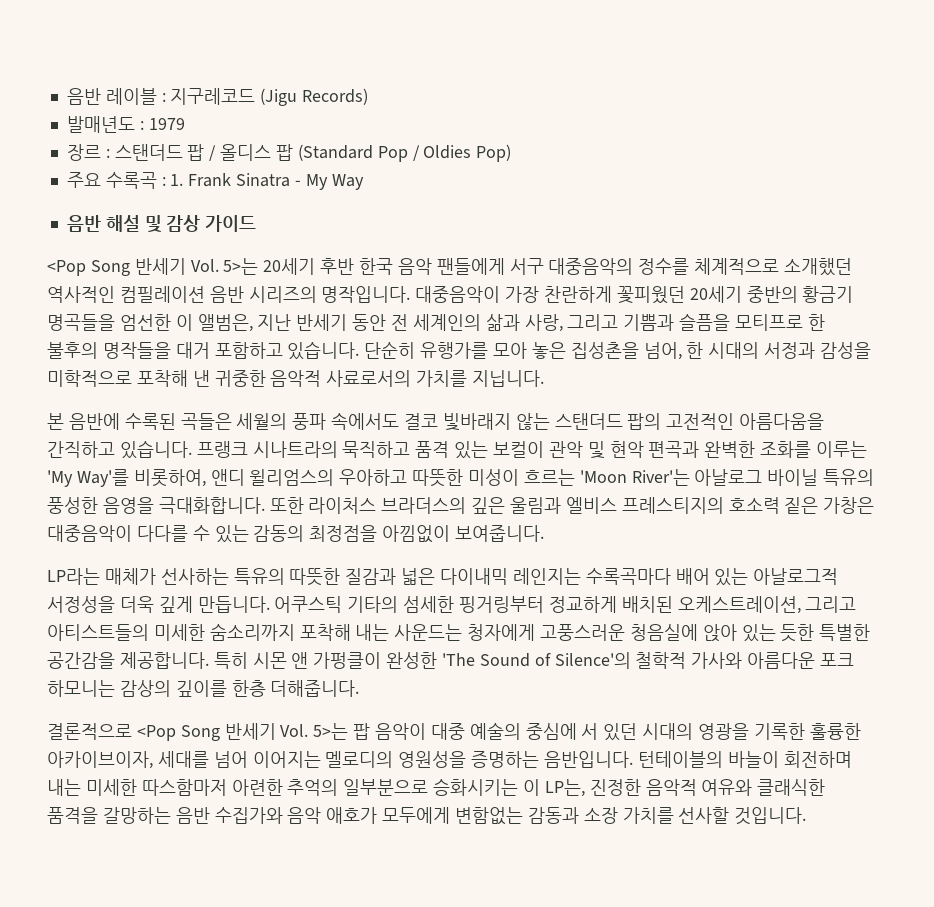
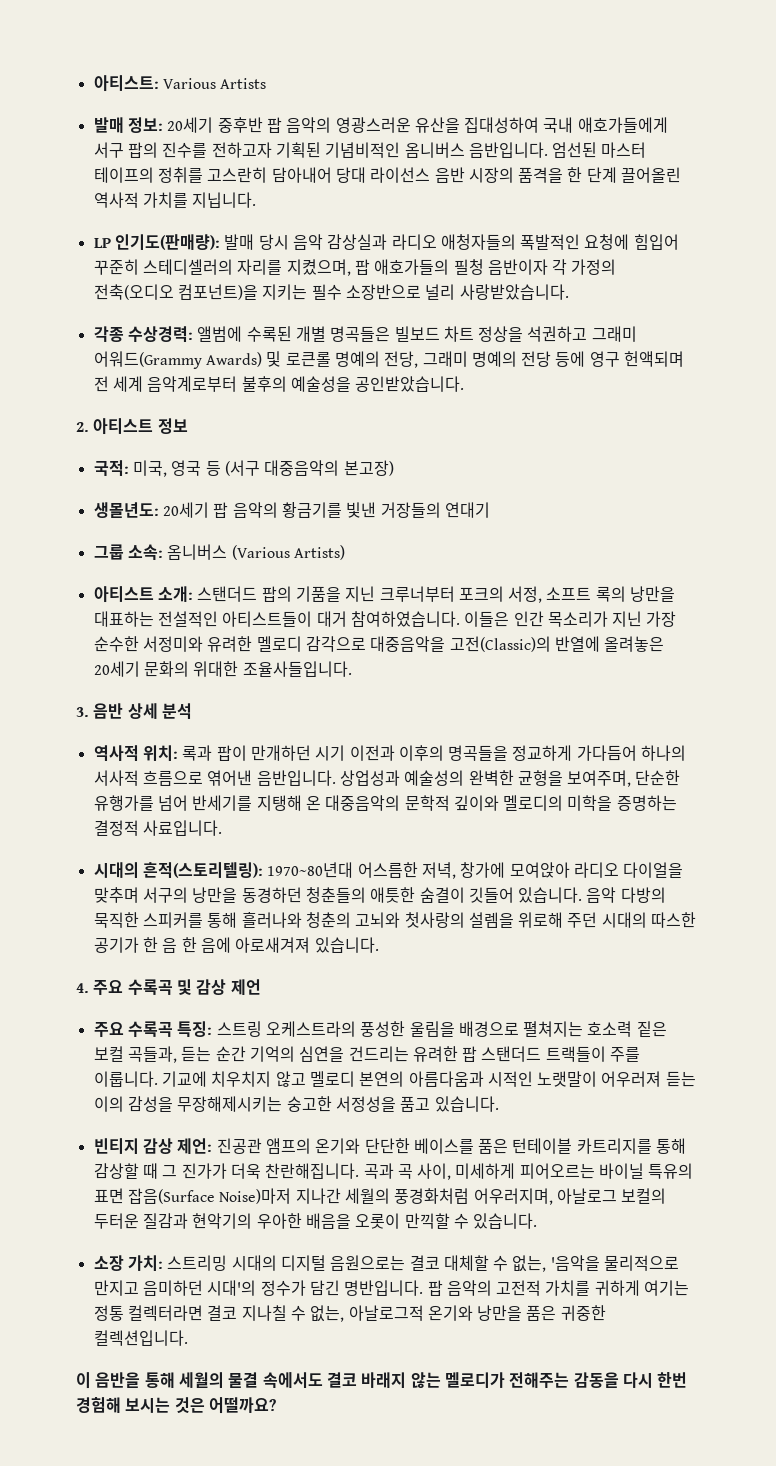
- 음반 레이블 : 지구레코드 (Jigu Records)
- 발매년도 : 1979
- 장르 : 스탠더드 팝 / 올디스 팝 (Standard Pop / Oldies Pop)
- 주요 수록곡 : 1. Frank Sinatra - My Way
- 음반 해설 및 감상 가이드
- <Pop Song 반세기 Vol. 5>는 20세기 후반 한국 음악 팬들에게 서구 대중음악의 정수를 체계적으로 소개했던 역사적인 컴필레이션 음반 시리즈의 명작입니다. 대중음악이 가장 찬란하게 꽃피웠던 20세기 중반의 황금기 명곡들을 엄선한 이 앨범은, 지난 반세기 동안 전 세계인의 삶과 사랑, 그리고 기쁨과 슬픔을 모티프로 한 불후의 명작들을 대거 포함하고 있습니다. 단순히 유행가를 모아 놓은 집성촌을 넘어, 한 시대의 서정과 감성을 미학적으로 포착해 낸 귀중한 음악적 사료로서의 가치를 지닙니다.
- 본 음반에 수록된 곡들은 세월의 풍파 속에서도 결코 빛바래지 않는 스탠더드 팝의 고전적인 아름다움을 간직하고 있습니다. 프랭크 시나트라의 묵직하고 품격 있는 보컬이 관악 및 현악 편곡과 완벽한 조화를 이루는 'My Way'를 비롯하여, 앤디 윌리엄스의 우아하고 따뜻한 미성이 흐르는 'Moon River'는 아날로그 바이닐 특유의 풍성한 음영을 극대화합니다. 또한 라이처스 브라더스의 깊은 울림과 엘비스 프레스티지의 호소력 짙은 가창은 대중음악이 다다를 수 있는 감동의 최정점을 아낌없이 보여줍니다.
- LP라는 매체가 선사하는 특유의 따뜻한 질감과 넓은 다이내믹 레인지는 수록곡마다 배어 있는 아날로그적 서정성을 더욱 깊게 만듭니다. 어쿠스틱 기타의 섬세한 핑거링부터 정교하게 배치된 오케스트레이션, 그리고 아티스트들의 미세한 숨소리까지 포착해 내는 사운드는 청자에게 고풍스러운 청음실에 앉아 있는 듯한 특별한 공간감을 제공합니다. 특히 시몬 앤 가펑클이 완성한 'The Sound of Silence'의 철학적 가사와 아름다운 포크 하모니는 감상의 깊이를 한층 더해줍니다.
- 결론적으로 <Pop Song 반세기 Vol. 5>는 팝 음악이 대중 예술의 중심에 서 있던 시대의 영광을 기록한 훌륭한 아카이브이자, 세대를 넘어 이어지는 멜로디의 영원성을 증명하는 음반입니다. 턴테이블의 바늘이 회전하며 내는 미세한 따스함마저 아련한 추억의 일부분으로 승화시키는 이 LP는, 진정한 음악적 여유와 클래식한 품격을 갈망하는 음반 수집가와 음악 애호가 모두에게 변함없는 감동과 소장 가치를 선사할 것입니다.
+ 아티스트: Various Artists
+ 발매 정보: 20세기 중후반 팝 음악의 영광스러운 유산을 집대성하여 국내 애호가들에게 서구 팝의 진수를 전하고자 기획된 기념비적인 옴니버스 음반입니다. 엄선된 마스터 테이프의 정취를 고스란히 담아내어 당대 라이선스 음반 시장의 품격을 한 단계 끌어올린 역사적 가치를 지닙니다.
+ LP 인기도(판매량): 발매 당시 음악 감상실과 라디오 애청자들의 폭발적인 요청에 힘입어 꾸준히 스테디셀러의 자리를 지켰으며, 팝 애호가들의 필청 음반이자 각 가정의 전축(오디오 컴포넌트)을 지키는 필수 소장반으로 널리 사랑받았습니다.
+ 각종 수상경력: 앨범에 수록된 개별 명곡들은 빌보드 차트 정상을 석권하고 그래미 어워드(Grammy Awards) 및 로큰롤 명예의 전당, 그래미 명예의 전당 등에 영구 헌액되며 전 세계 음악계로부터 불후의 예술성을 공인받았습니다.
+ 2. 아티스트 정보
+ 국적: 미국, 영국 등 (서구 대중음악의 본고장)
+ 생몰년도: 20세기 팝 음악의 황금기를 빛낸 거장들의 연대기
+ 그룹 소속: 옴니버스 (Various Artists)
+ 아티스트 소개: 스탠더드 팝의 기품을 지닌 크루너부터 포크의 서정, 소프트 록의 낭만을 대표하는 전설적인 아티스트들이 대거 참여하였습니다. 이들은 인간 목소리가 지닌 가장 순수한 서정미와 유려한 멜로디 감각으로 대중음악을 고전(Classic)의 반열에 올려놓은 20세기 문화의 위대한 조율사들입니다.
+ 3. 음반 상세 분석
+ 역사적 위치: 록과 팝이 만개하던 시기 이전과 이후의 명곡들을 정교하게 가다듬어 하나의 서사적 흐름으로 엮어낸 음반입니다. 상업성과 예술성의 완벽한 균형을 보여주며, 단순한 유행가를 넘어 반세기를 지탱해 온 대중음악의 문학적 깊이와 멜로디의 미학을 증명하는 결정적 사료입니다.
+ 시대의 흔적(스토리텔링): 1970~80년대 어스름한 저녁, 창가에 모여앉아 라디오 다이얼을 맞추며 서구의 낭만을 동경하던 청춘들의 애틋한 숨결이 깃들어 있습니다. 음악 다방의 묵직한 스피커를 통해 흘러나와 청춘의 고뇌와 첫사랑의 설렘을 위로해 주던 시대의 따스한 공기가 한 음 한 음에 아로새겨져 있습니다.
+ 4. 주요 수록곡 및 감상 제언
+ 주요 수록곡 특징: 스트링 오케스트라의 풍성한 울림을 배경으로 펼쳐지는 호소력 짙은 보컬 곡들과, 듣는 순간 기억의 심연을 건드리는 유려한 팝 스탠더드 트랙들이 주를 이룹니다. 기교에 치우치지 않고 멜로디 본연의 아름다움과 시적인 노랫말이 어우러져 듣는 이의 감성을 무장해제시키는 숭고한 서정성을 품고 있습니다.
+ 빈티지 감상 제언: 진공관 앰프의 온기와 단단한 베이스를 품은 턴테이블 카트리지를 통해 감상할 때 그 진가가 더욱 찬란해집니다. 곡과 곡 사이, 미세하게 피어오르는 바이닐 특유의 표면 잡음(Surface Noise)마저 지나간 세월의 풍경화처럼 어우러지며, 아날로그 보컬의 두터운 질감과 현악기의 우아한 배음을 오롯이 만끽할 수 있습니다.
+ 소장 가치: 스트리밍 시대의 디지털 음원으로는 결코 대체할 수 없는, '음악을 물리적으로 만지고 음미하던 시대'의 정수가 담긴 명반입니다. 팝 음악의 고전적 가치를 귀하게 여기는 정통 컬렉터라면 결코 지나칠 수 없는, 아날로그적 온기와 낭만을 품은 귀중한 컬렉션입니다.
+ 이 음반을 통해 세월의 물결 속에서도 결코 바래지 않는 멜로디가 전해주는 감동을 다시 한번 경험해 보시는 것은 어떨까요?

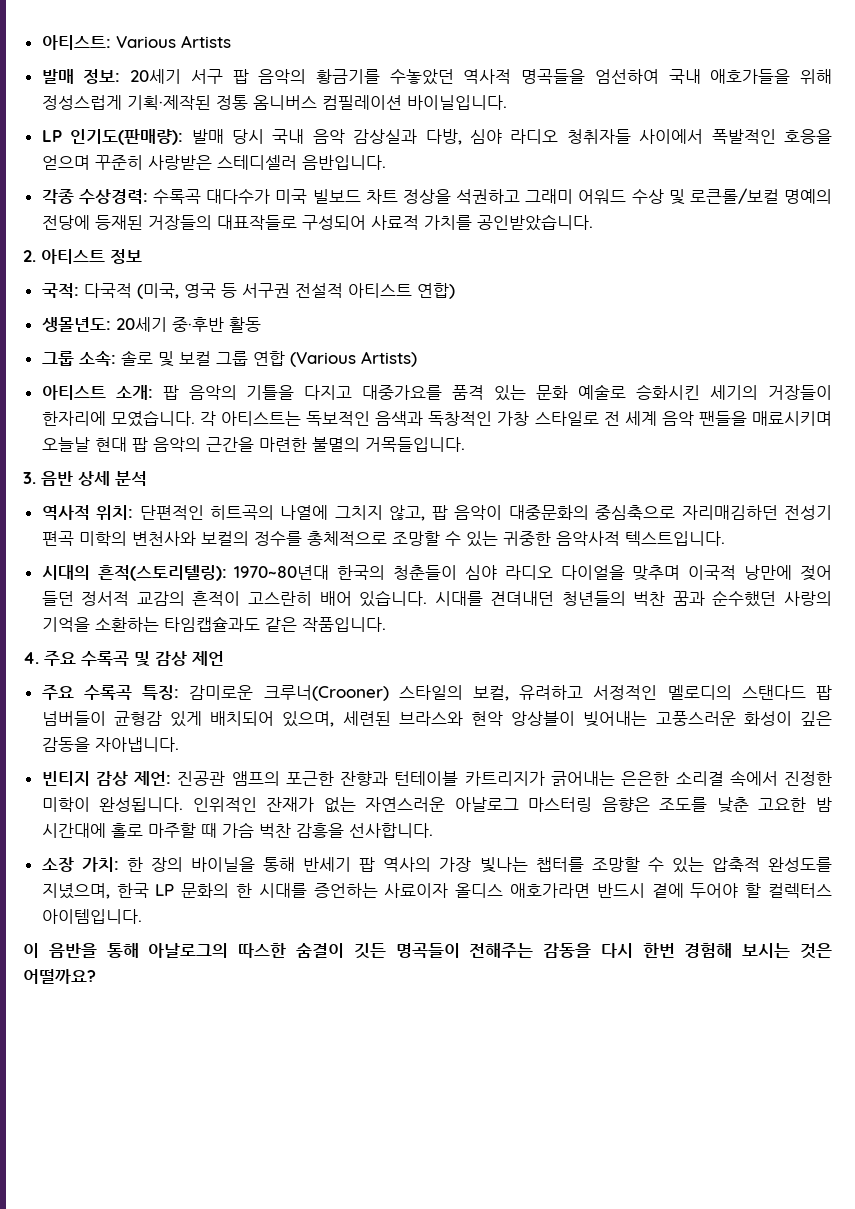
- 발매 정보: 20세기 중후반 팝 음악의 영광스러운 유산을 집대성하여 국내 애호가들에게 서구 팝의 진수를 전하고자 기획된 기념비적인 옴니버스 음반입니다. 엄선된 마스터 테이프의 정취를 고스란히 담아내어 당대 라이선스 음반 시장의 품격을 한 단계 끌어올린 역사적 가치를 지닙니다.
+ 발매 정보: 20세기 서구 팝 음악의 황금기를 수놓았던 역사적 명곡들을 엄선하여 국내 애호가들을 위해 정성스럽게 기획·제작된 정통 옴니버스 컴필레이션 바이닐입니다.
- LP 인기도(판매량): 발매 당시 음악 감상실과 라디오 애청자들의 폭발적인 요청에 힘입어 꾸준히 스테디셀러의 자리를 지켰으며, 팝 애호가들의 필청 음반이자 각 가정의 전축(오디오 컴포넌트)을 지키는 필수 소장반으로 널리 사랑받았습니다.
- 각종 수상경력: 앨범에 수록된 개별 명곡들은 빌보드 차트 정상을 석권하고 그래미 어워드(Grammy Awards) 및 로큰롤 명예의 전당, 그래미 명예의 전당 등에 영구 헌액되며 전 세계 음악계로부터 불후의 예술성을 공인받았습니다.
+ LP 인기도(판매량): 발매 당시 국내 음악 감상실과 다방, 심야 라디오 청취자들 사이에서 폭발적인 호응을 얻으며 꾸준히 사랑받은 스테디셀러 음반입니다.
+ 각종 수상경력: 수록곡 대다수가 미국 빌보드 차트 정상을 석권하고 그래미 어워드 수상 및 로큰롤/보컬 명예의 전당에 등재된 거장들의 대표작들로 구성되어 사료적 가치를 공인받았습니다.
- 국적: 미국, 영국 등 (서구 대중음악의 본고장)
- 생몰년도: 20세기 팝 음악의 황금기를 빛낸 거장들의 연대기
- 그룹 소속: 옴니버스 (Various Artists)
- 아티스트 소개: 스탠더드 팝의 기품을 지닌 크루너부터 포크의 서정, 소프트 록의 낭만을 대표하는 전설적인 아티스트들이 대거 참여하였습니다. 이들은 인간 목소리가 지닌 가장 순수한 서정미와 유려한 멜로디 감각으로 대중음악을 고전(Classic)의 반열에 올려놓은 20세기 문화의 위대한 조율사들입니다.
+ 국적: 다국적 (미국, 영국 등 서구권 전설적 아티스트 연합)
+ 생몰년도: 20세기 중·후반 활동
+ 그룹 소속: 솔로 및 보컬 그룹 연합 (Various Artists)
+ 아티스트 소개: 팝 음악의 기틀을 다지고 대중가요를 품격 있는 문화 예술로 승화시킨 세기의 거장들이 한자리에 모였습니다. 각 아티스트는 독보적인 음색과 독창적인 가창 스타일로 전 세계 음악 팬들을 매료시키며 오늘날 현대 팝 음악의 근간을 마련한 불멸의 거목들입니다.
- 역사적 위치: 록과 팝이 만개하던 시기 이전과 이후의 명곡들을 정교하게 가다듬어 하나의 서사적 흐름으로 엮어낸 음반입니다. 상업성과 예술성의 완벽한 균형을 보여주며, 단순한 유행가를 넘어 반세기를 지탱해 온 대중음악의 문학적 깊이와 멜로디의 미학을 증명하는 결정적 사료입니다.
- 시대의 흔적(스토리텔링): 1970~80년대 어스름한 저녁, 창가에 모여앉아 라디오 다이얼을 맞추며 서구의 낭만을 동경하던 청춘들의 애틋한 숨결이 깃들어 있습니다. 음악 다방의 묵직한 스피커를 통해 흘러나와 청춘의 고뇌와 첫사랑의 설렘을 위로해 주던 시대의 따스한 공기가 한 음 한 음에 아로새겨져 있습니다.
+ 역사적 위치: 단편적인 히트곡의 나열에 그치지 않고, 팝 음악이 대중문화의 중심축으로 자리매김하던 전성기 편곡 미학의 변천사와 보컬의 정수를 총체적으로 조망할 수 있는 귀중한 음악사적 텍스트입니다.
+ 시대의 흔적(스토리텔링): 1970~80년대 한국의 청춘들이 심야 라디오 다이얼을 맞추며 이국적 낭만에 젖어 들던 정서적 교감의 흔적이 고스란히 배어 있습니다. 시대를 견뎌내던 청년들의 벅찬 꿈과 순수했던 사랑의 기억을 소환하는 타임캡슐과도 같은 작품입니다.
- 주요 수록곡 특징: 스트링 오케스트라의 풍성한 울림을 배경으로 펼쳐지는 호소력 짙은 보컬 곡들과, 듣는 순간 기억의 심연을 건드리는 유려한 팝 스탠더드 트랙들이 주를 이룹니다. 기교에 치우치지 않고 멜로디 본연의 아름다움과 시적인 노랫말이 어우러져 듣는 이의 감성을 무장해제시키는 숭고한 서정성을 품고 있습니다.
+ 주요 수록곡 특징: 감미로운 크루너(Crooner) 스타일의 보컬, 유려하고 서정적인 멜로디의 스탠다드 팝 넘버들이 균형감 있게 배치되어 있으며, 세련된 브라스와 현악 앙상블이 빚어내는 고풍스러운 화성이 깊은 감동을 자아냅니다.
- 빈티지 감상 제언: 진공관 앰프의 온기와 단단한 베이스를 품은 턴테이블 카트리지를 통해 감상할 때 그 진가가 더욱 찬란해집니다. 곡과 곡 사이, 미세하게 피어오르는 바이닐 특유의 표면 잡음(Surface Noise)마저 지나간 세월의 풍경화처럼 어우러지며, 아날로그 보컬의 두터운 질감과 현악기의 우아한 배음을 오롯이 만끽할 수 있습니다.
- 소장 가치: 스트리밍 시대의 디지털 음원으로는 결코 대체할 수 없는, '음악을 물리적으로 만지고 음미하던 시대'의 정수가 담긴 명반입니다. 팝 음악의 고전적 가치를 귀하게 여기는 정통 컬렉터라면 결코 지나칠 수 없는, 아날로그적 온기와 낭만을 품은 귀중한 컬렉션입니다.
- 이 음반을 통해 세월의 물결 속에서도 결코 바래지 않는 멜로디가 전해주는 감동을 다시 한번 경험해 보시는 것은 어떨까요?
+ 빈티지 감상 제언: 진공관 앰프의 포근한 잔향과 턴테이블 카트리지가 긁어내는 은은한 소리결 속에서 진정한 미학이 완성됩니다. 인위적인 잔재가 없는 자연스러운 아날로그 마스터링 음향은 조도를 낮춘 고요한 밤 시간대에 홀로 마주할 때 가슴 벅찬 감흥을 선사합니다.
+ 소장 가치: 한 장의 바이닐을 통해 반세기 팝 역사의 가장 빛나는 챕터를 조망할 수 있는 압축적 완성도를 지녔으며, 한국 LP 문화의 한 시대를 증언하는 사료이자 올디스 애호가라면 반드시 곁에 두어야 할 컬렉터스 아이템입니다.
+ 이 음반을 통해 아날로그의 따스한 숨결이 깃든 명곡들이 전해주는 감동을 다시 한번 경험해 보시는 것은 어떨까요?

